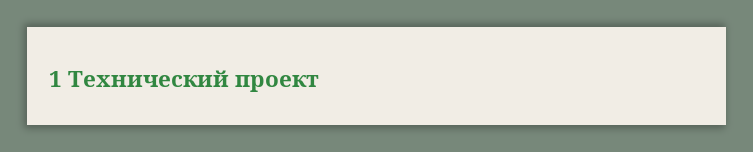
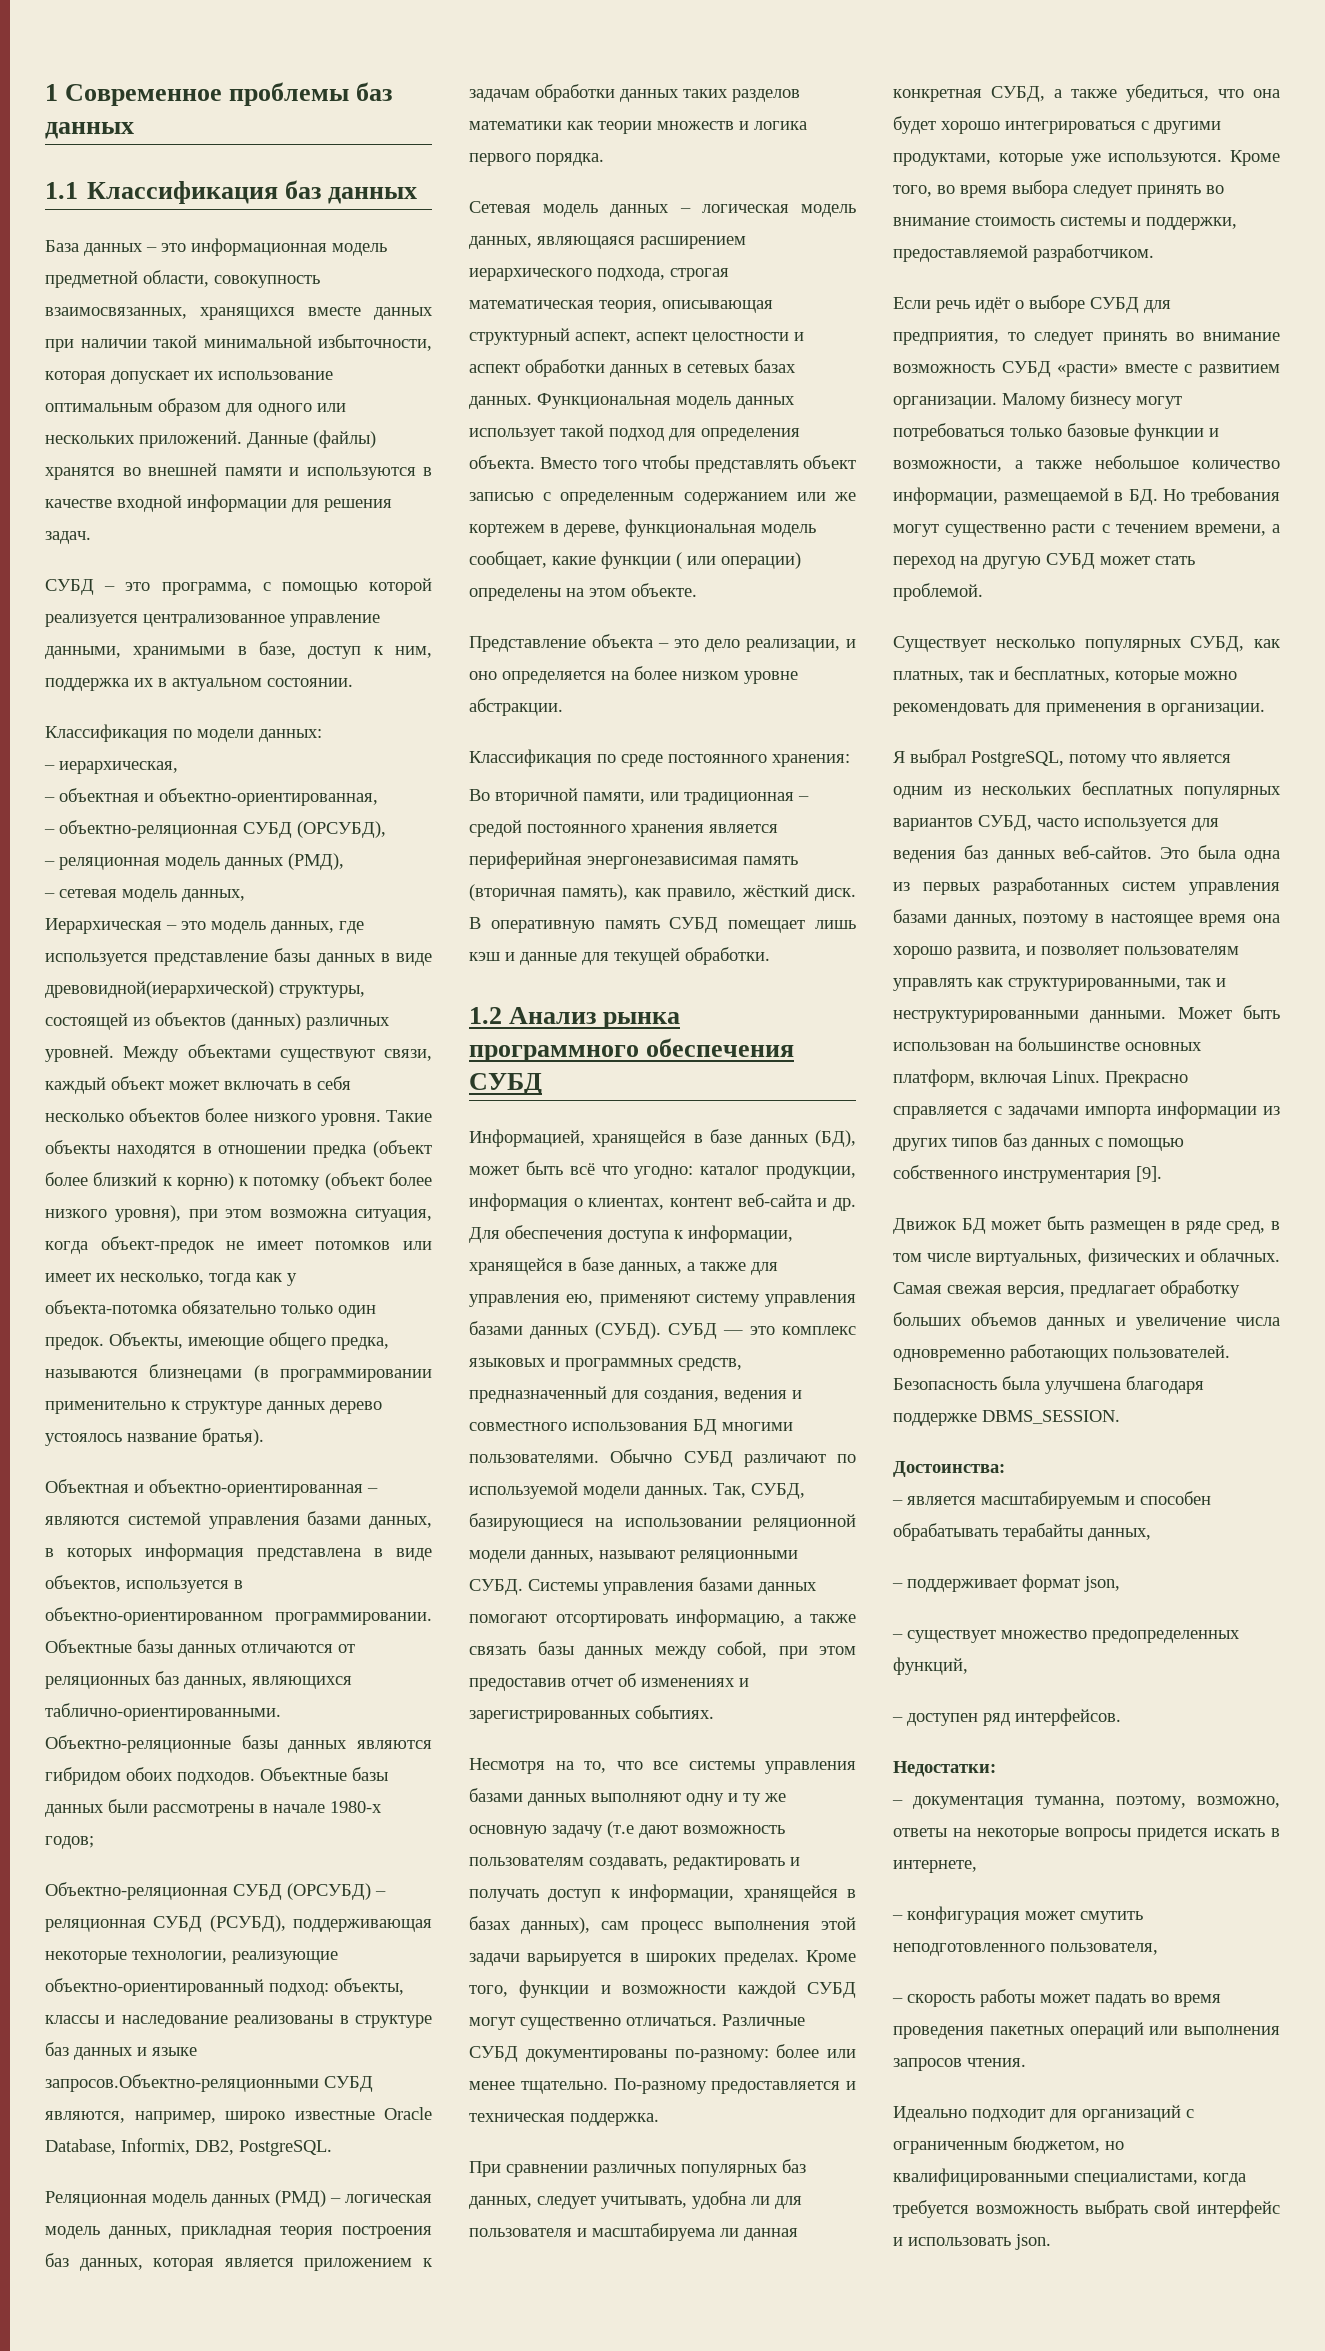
- 1 Технический проект
+ 1 Современное проблемы баз данных
+ 1.1 Классификация баз данных
+ База данных – это информационная модель предметной области, совокупность взаимосвязанных, хранящихся вместе данных при наличии такой минимальной избыточности, которая допускает их использование оптимальным образом для одного или нескольких приложений. Данные (файлы) хранятся во внешней памяти и используются в качестве входной информации для решения задач.
+ СУБД – это программа, с помощью которой реализуется централизованное управление данными, хранимыми в базе, доступ к ним, поддержка их в актуальном состоянии.
+ Классификация по модели данных:
+ – иерархическая,
+ – объектная и объектно-ориентированная,
+ – объектно-реляционная СУБД (ОРСУБД),
+ – реляционная модель данных (РМД),
+ – сетевая модель данных,
+ Иерархическая – это модель данных, где используется представление базы данных в виде древовидной(иерархической) структуры, состоящей из объектов (данных) различных уровней. Между объектами существуют связи, каждый объект может включать в себя несколько объектов более низкого уровня. Такие объекты находятся в отношении предка (объект более близкий к корню) к потомку (объект более низкого уровня), при этом возможна ситуация, когда объект-предок не имеет потомков или имеет их несколько, тогда как у объекта-потомка обязательно только один предок. Объекты, имеющие общего предка, называются близнецами (в программировании применительно к структуре данных дерево устоялось название братья).
+ Объектная и объектно-ориентированная – являются системой управления базами данных, в которых информация представлена в виде объектов, используется в объектно-ориентированном программировании. Объектные базы данных отличаются от реляционных баз данных, являющихся таблично-ориентированными. Объектно-реляционные базы данных являются гибридом обоих подходов. Объектные базы данных были рассмотрены в начале 1980-х годов;
+ Объектно-реляционная СУБД (ОРСУБД) – реляционная СУБД (РСУБД), поддерживающая некоторые технологии, реализующие объектно-ориентированный подход: объекты, классы и наследование реализованы в структуре баз данных и языке запросов.Объектно-реляционными СУБД являются, например, широко известные Oracle Database, Informix, DB2, PostgreSQL.
+ Реляционная модель данных (РМД) – логическая модель данных, прикладная теория построения баз данных, которая является приложением к задачам обработки данных таких разделов математики как теории множеств и логика первого порядка.
+ Сетевая модель данных – логическая модель данных, являющаяся расширением иерархического подхода, строгая математическая теория, описывающая структурный аспект, аспект целостности и аспект обработки данных в сетевых базах данных. Функциональная модель данных использует такой подход для определения объекта. Вместо того чтобы представлять объект записью с определенным содержанием или же кортежем в дереве, функциональная модель сообщает, какие функции ( или операции) определены на этом объекте.
+ Представление объекта – это дело реализации, и оно определяется на более низком уровне абстракции.
+ Классификация по среде постоянного хранения:
+ Во вторичной памяти, или традиционная – средой постоянного хранения является периферийная энергонезависимая память (вторичная память), как правило, жёсткий диск. В оперативную память СУБД помещает лишь кэш и данные для текущей обработки.
+ 1.2 Анализ рынка программного обеспечения СУБД
+ Информацией, хранящейся в базе данных (БД), может быть всё что угодно: каталог продукции, информация о клиентах, контент веб-сайта и др. Для обеспечения доступа к информации, хранящейся в базе данных, а также для управления ею, применяют систему управления базами данных (СУБД). СУБД — это комплекс языковых и программных средств, предназначенный для создания, ведения и совместного использования БД многими пользователями. Обычно СУБД различают по используемой модели данных. Так, СУБД, базирующиеся на использовании реляционной модели данных, называют реляционными СУБД. Системы управления базами данных помогают отсортировать информацию, а также связать базы данных между собой, при этом предоставив отчет об изменениях и зарегистрированных событиях.
+ Несмотря на то, что все системы управления базами данных выполняют одну и ту же основную задачу (т.е дают возможность пользователям создавать, редактировать и получать доступ к информации, хранящейся в базах данных), сам процесс выполнения этой задачи варьируется в широких пределах. Кроме того, функции и возможности каждой СУБД могут существенно отличаться. Различные СУБД документированы по-разному: более или менее тщательно. По-разному предоставляется и техническая поддержка.
+ При сравнении различных популярных баз данных, следует учитывать, удобна ли для пользователя и масштабируема ли данная конкретная СУБД, а также убедиться, что она будет хорошо интегрироваться с другими продуктами, которые уже используются. Кроме того, во время выбора следует принять во внимание стоимость системы и поддержки, предоставляемой разработчиком.
+ Если речь идёт о выборе СУБД для предприятия, то следует принять во внимание возможность СУБД «расти» вместе с развитием организации. Малому бизнесу могут потребоваться только базовые функции и возможности, а также небольшое количество информации, размещаемой в БД. Но требования могут существенно расти с течением времени, а переход на другую СУБД может стать проблемой.
+ Существует несколько популярных СУБД, как платных, так и бесплатных, которые можно рекомендовать для применения в организации.
+ Я выбрал PostgreSQL, потому что является одним из нескольких бесплатных популярных вариантов СУБД, часто используется для ведения баз данных веб-сайтов. Это была одна из первых разработанных систем управления базами данных, поэтому в настоящее время она хорошо развита, и позволяет пользователям управлять как структурированными, так и неструктурированными данными. Может быть использован на большинстве основных платформ, включая Linux. Прекрасно справляется с задачами импорта информации из других типов баз данных с помощью собственного инструментария [9].
+ Движок БД может быть размещен в ряде сред, в том числе виртуальных, физических и облачных. Самая свежая версия, предлагает обработку больших объемов данных и увеличение числа одновременно работающих пользователей. Безопасность была улучшена благодаря поддержке DBMS_SESSION.
+ Достоинства:
+ – является масштабируемым и способен обрабатывать терабайты данных,
+ – поддерживает формат json,
+ – существует множество предопределенных функций,
+ – доступен ряд интерфейсов.
+ Недостатки:
+ – документация туманна, поэтому, возможно, ответы на некоторые вопросы придется искать в интернете,
+ – конфигурация может смутить неподготовленного пользователя,
+ – скорость работы может падать во время проведения пакетных операций или выполнения запросов чтения.
+ Идеально подходит для организаций с ограниченным бюджетом, но квалифицированными специалистами, когда требуется возможность выбрать свой интерфейс и использовать json.

